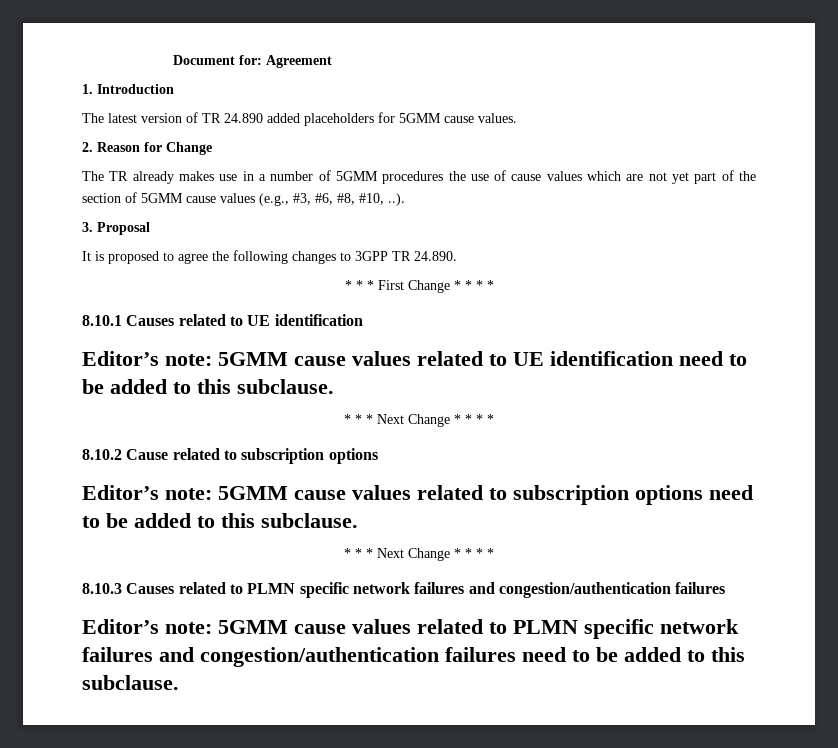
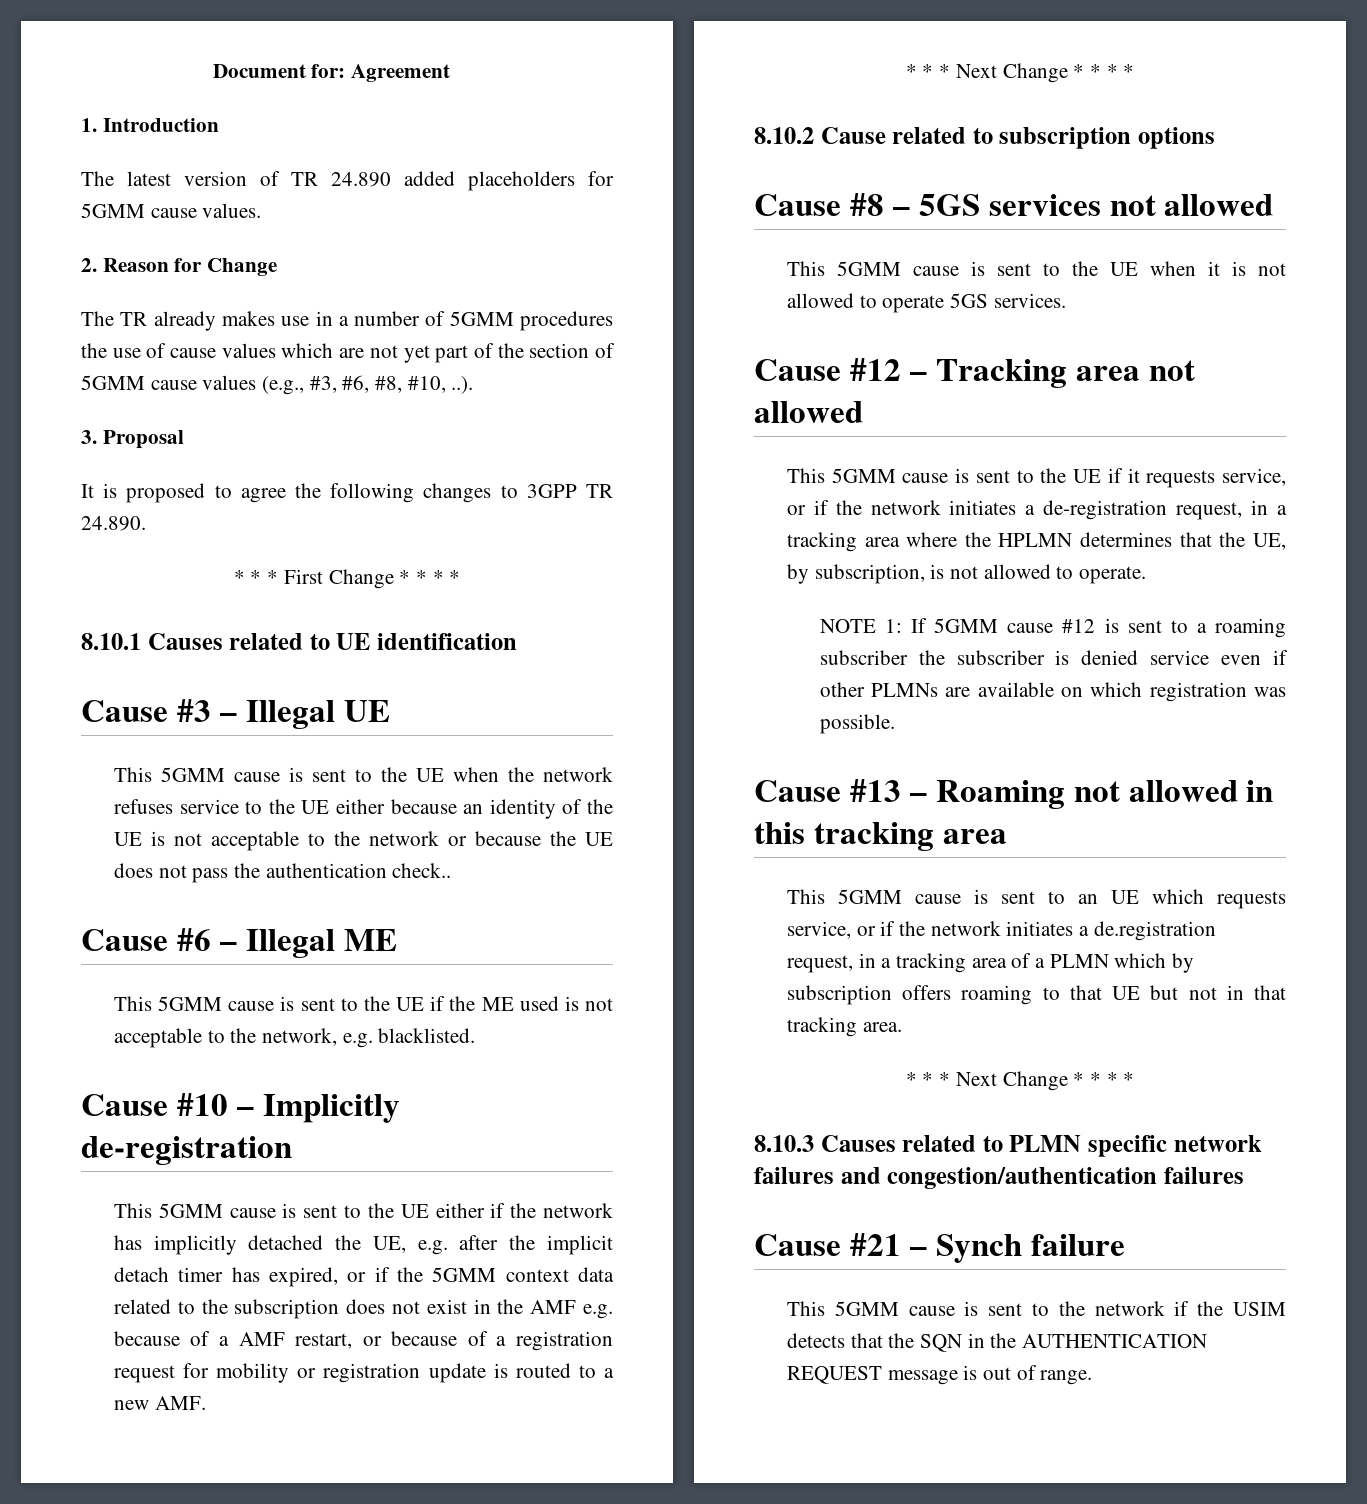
- Editor’s note: 5GMM cause values related to UE identification need to be added to this subclause.
+ Cause #3 – Illegal UE
+ This 5GMM cause is sent to the UE when the network refuses service to the UE either because an identity of the UE is not acceptable to the network or because the UE does not pass the authentication check..
+ Cause #6 – Illegal ME
+ This 5GMM cause is sent to the UE if the ME used is not acceptable to the network, e.g. blacklisted.
+ Cause #10 – Implicitly de-registration
+ This 5GMM cause is sent to the UE either if the network has implicitly detached the UE, e.g. after the implicit detach timer has expired, or if the 5GMM context data related to the subscription does not exist in the AMF e.g. because of a AMF restart, or because of a registration request for mobility or registration update is routed to a new AMF.
- Editor’s note: 5GMM cause values related to subscription options need to be added to this subclause.
+ Cause #8 – 5GS services not allowed
+ This 5GMM cause is sent to the UE when it is not allowed to operate 5GS services.
+ Cause #12 – Tracking area not allowed
+ This 5GMM cause is sent to the UE if it requests service, or if the network initiates a de-registration request, in a tracking area where the HPLMN determines that the UE, by subscription, is not allowed to operate.
+ NOTE 1: If 5GMM cause #12 is sent to a roaming subscriber the subscriber is denied service even if other PLMNs are available on which registration was possible.
+ Cause #13 – Roaming not allowed in this tracking area
+ This 5GMM cause is sent to an UE which requests service, or if the network initiates a de.registration request, in a tracking area of a PLMN which by subscription offers roaming to that UE but not in that tracking area.
- Editor’s note: 5GMM cause values related to PLMN specific network failures and congestion/authentication failures need to be added to this subclause.
+ Cause #21 – Synch failure
+ This 5GMM cause is sent to the network if the USIM detects that the SQN in the AUTHENTICATION REQUEST message is out of range.

